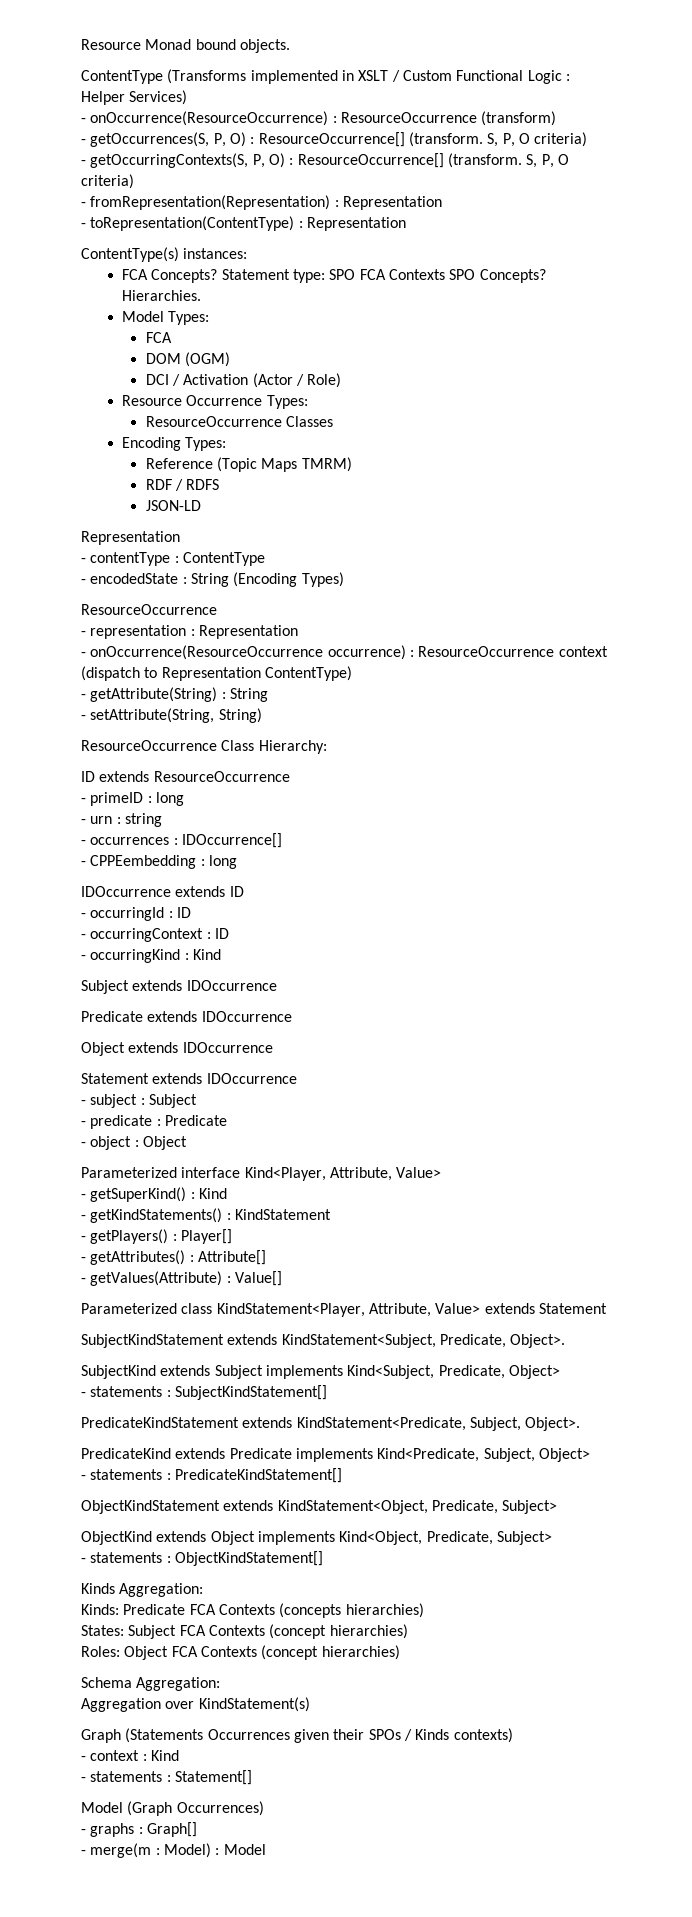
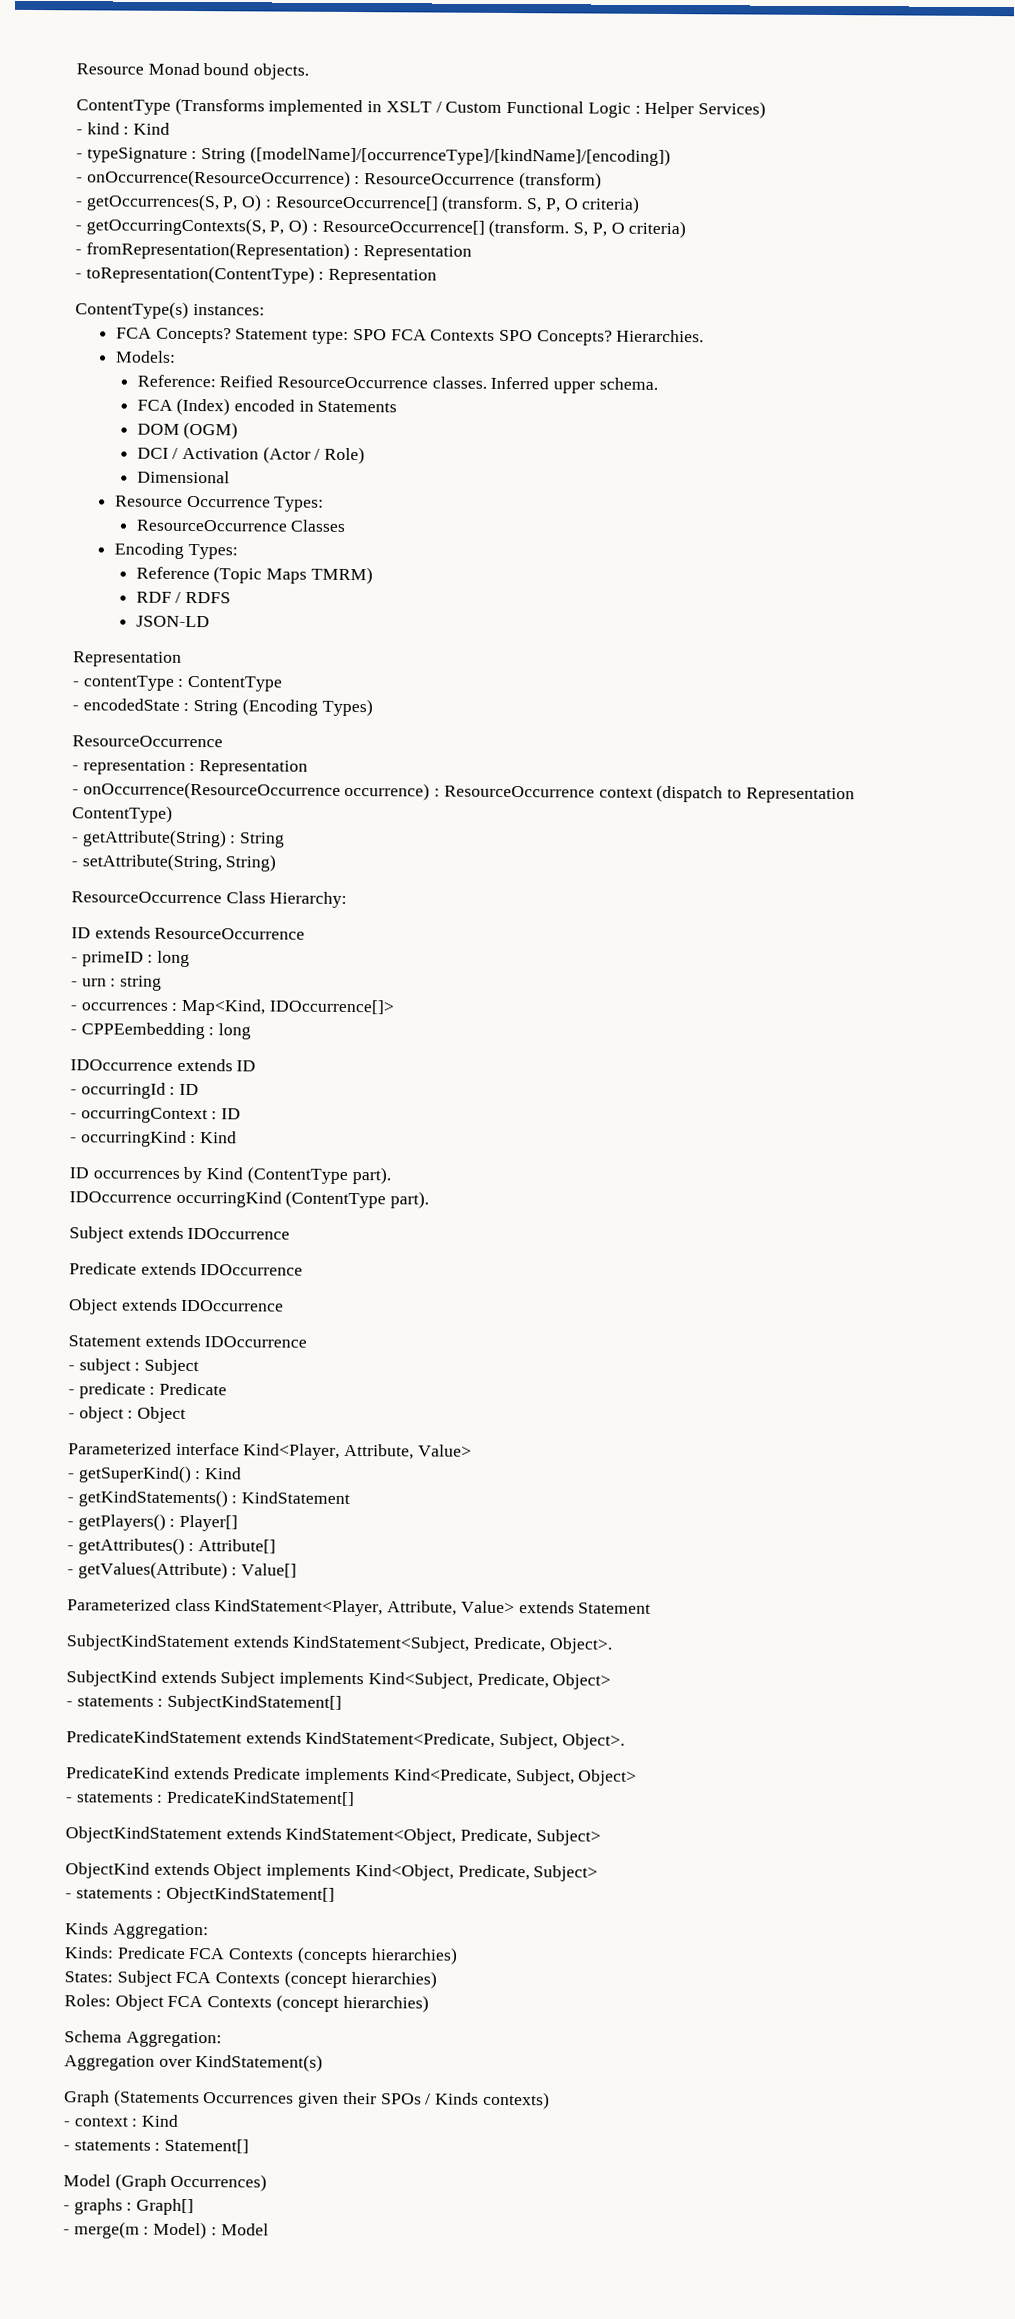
+ - kind : Kind
+ - typeSignature : String ([modelName]/[occurrenceType]/[kindName]/[encoding])
- Model Types:
- FCA
+ Models:
+ Reference: Reified ResourceOccurrence classes. Inferred upper schema.
+ FCA (Index) encoded in Statements
+ Dimensional
- - occurrences : IDOccurrence[]
+ - occurrences : Map<Kind, IDOccurrence[]>
+ ID occurrences by Kind (ContentType part).
+ IDOccurrence occurringKind (ContentType part).

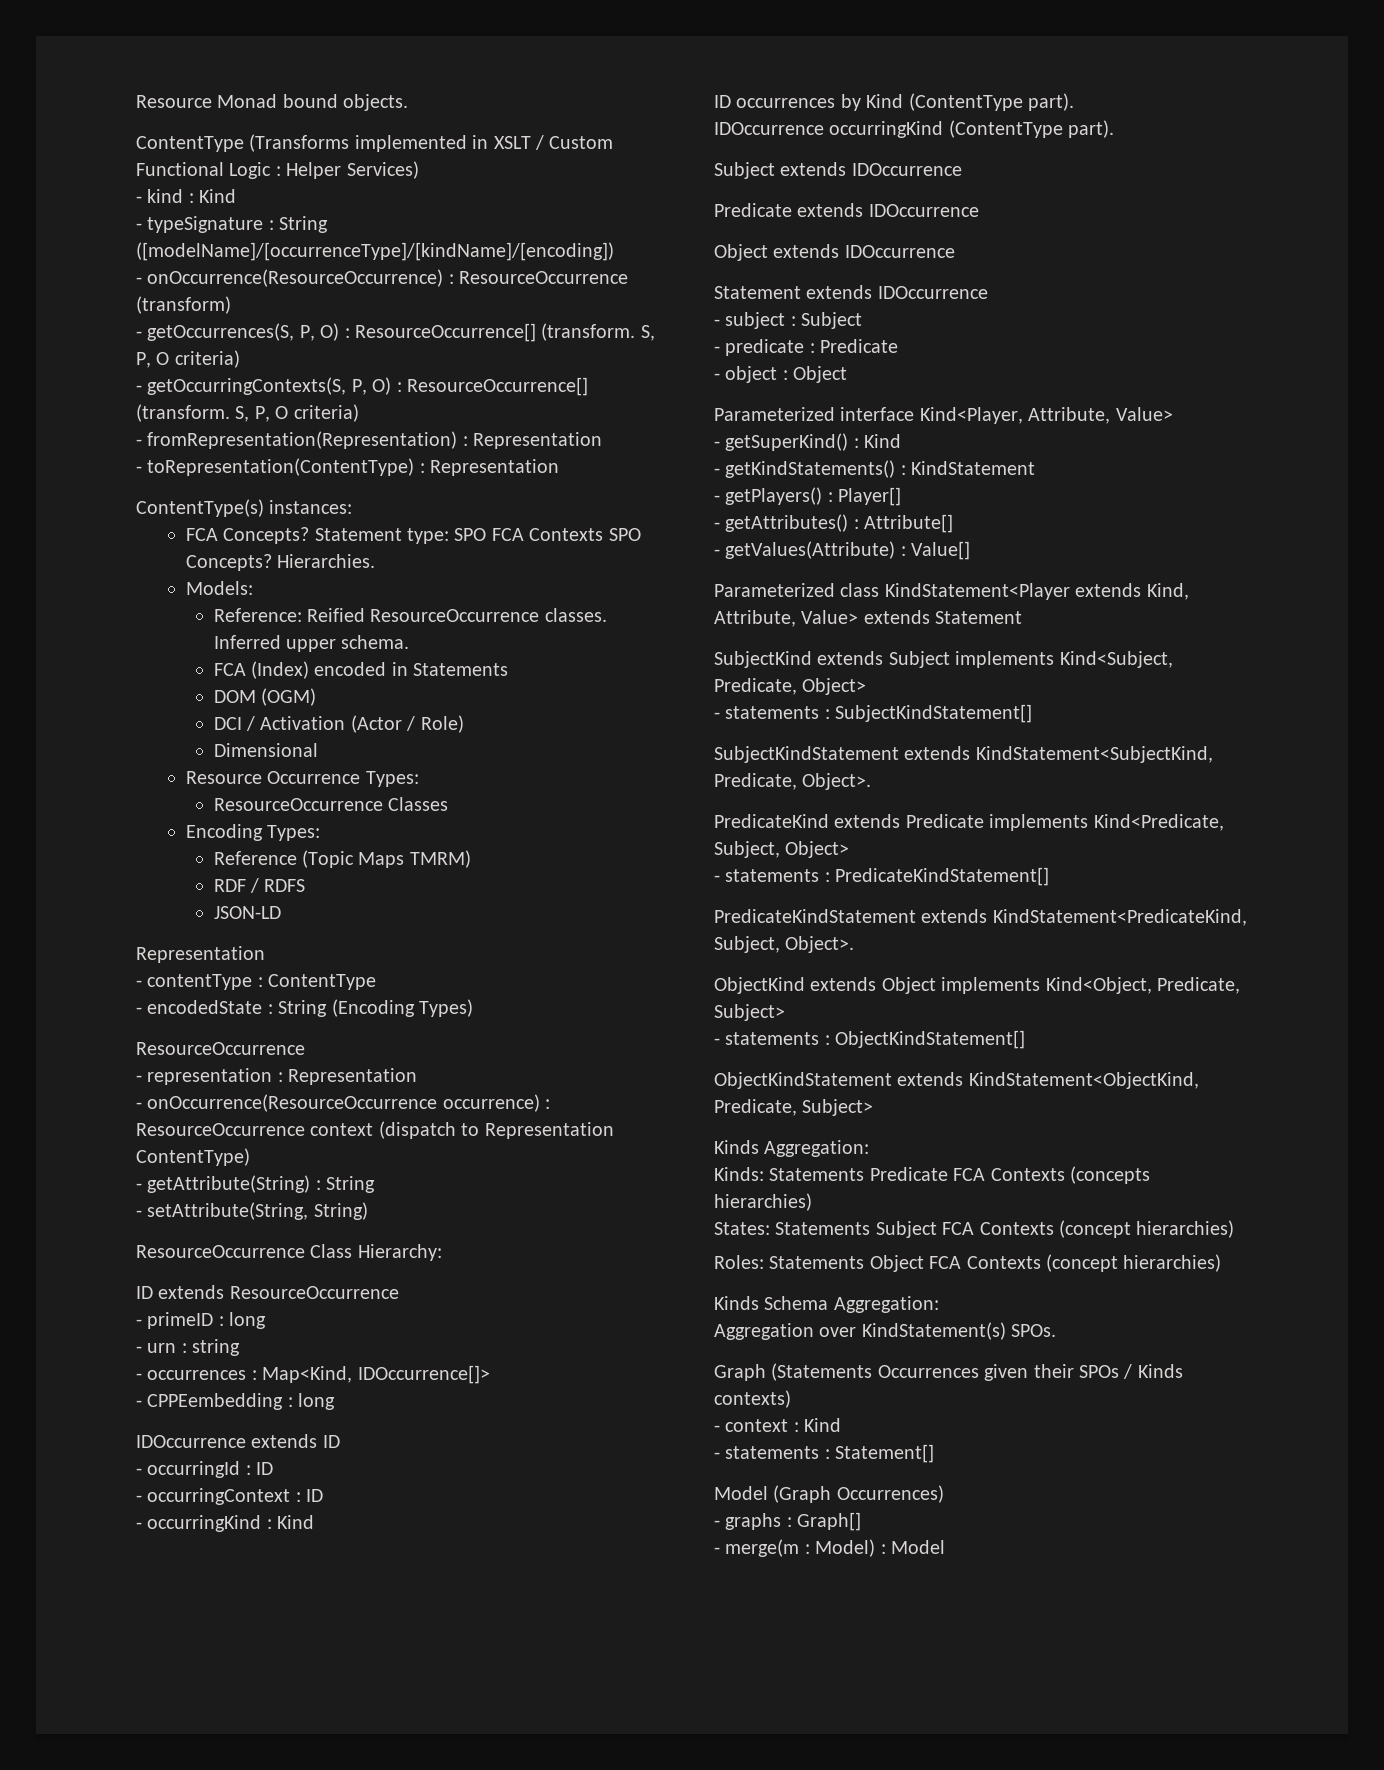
- Parameterized class KindStatement<Player, Attribute, Value> extends Statement
+ Parameterized class KindStatement<Player extends Kind, Attribute, Value> extends Statement
- SubjectKindStatement extends KindStatement<Subject, Predicate, Object>.
- PredicateKindStatement extends KindStatement<Predicate, Subject, Object>.
+ SubjectKindStatement extends KindStatement<SubjectKind, Predicate, Object>.
- ObjectKindStatement extends KindStatement<Object, Predicate, Subject>
+ PredicateKindStatement extends KindStatement<PredicateKind, Subject, Object>.
+ ObjectKindStatement extends KindStatement<ObjectKind, Predicate, Subject>
- Kinds: Predicate FCA Contexts (concepts hierarchies)
+ Kinds: Statements Predicate FCA Contexts (concepts hierarchies)
- States: Subject FCA Contexts (concept hierarchies)
+ States: Statements Subject FCA Contexts (concept hierarchies)
- Roles: Object FCA Contexts (concept hierarchies)
+ Roles: Statements Object FCA Contexts (concept hierarchies)
- Schema Aggregation:
+ Kinds Schema Aggregation:
- Aggregation over KindStatement(s)
+ Aggregation over KindStatement(s) SPOs.

